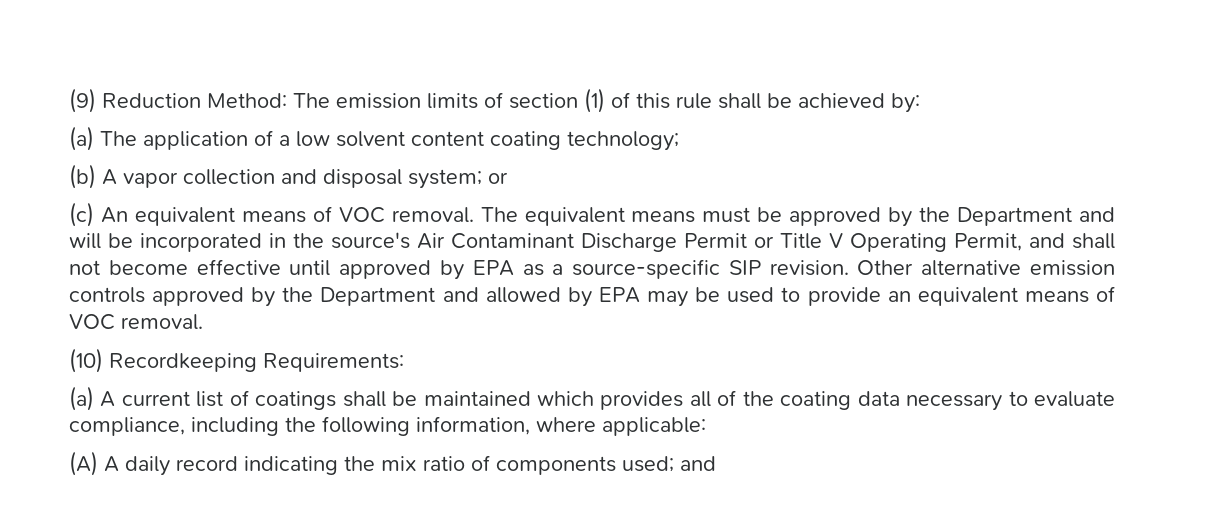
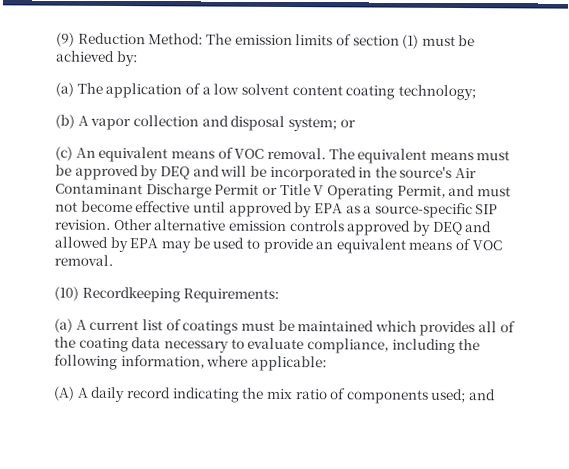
- (9) Reduction Method: The emission limits of section (1) of this rule shall be achieved by:
+ (9) Reduction Method: The emission limits of section (1) must be achieved by:
- The equivalent means must be approved by the Department and will be incorporated in the source's Air Contaminant Discharge Permit or Title V Operating Permit, and shall not become effective until approved by EPA as a source-specific SIP revision.
+ The equivalent means must be approved by DEQ and will be incorporated in the source's Air Contaminant Discharge Permit or Title V Operating Permit, and must not become effective until approved by EPA as a source-specific SIP revision.
- Other alternative emission controls approved by the Department and allowed by EPA may be used to provide an equivalent means of VOC removal.
+ Other alternative emission controls approved by DEQ and allowed by EPA may be used to provide an equivalent means of VOC removal.
- (a) A current list of coatings shall be maintained which provides all of the coating data necessary to evaluate compliance, including the following information, where applicable:
+ (a) A current list of coatings must be maintained which provides all of the coating data necessary to evaluate compliance, including the following information, where applicable:

